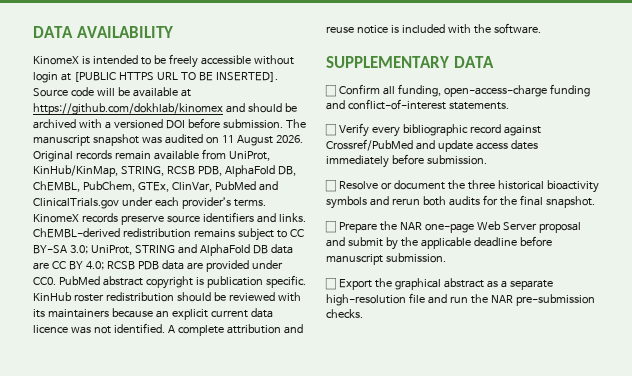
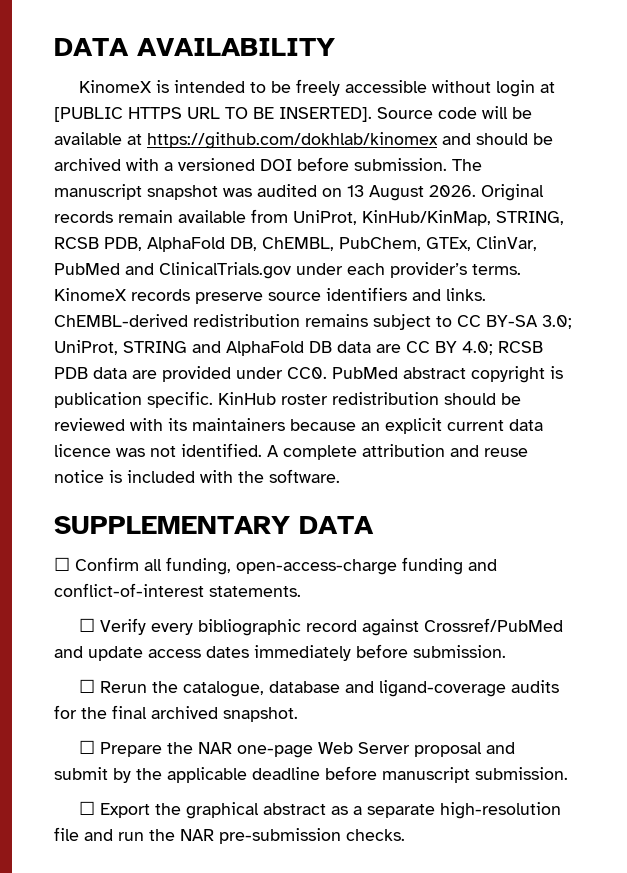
- The manuscript snapshot was audited on 11 August 2026.
+ The manuscript snapshot was audited on 13 August 2026.
- ☐ Resolve or document the three historical bioactivity symbols and rerun both audits for the final snapshot.
+ ☐ Rerun the catalogue, database and ligand-coverage audits for the final archived snapshot.

